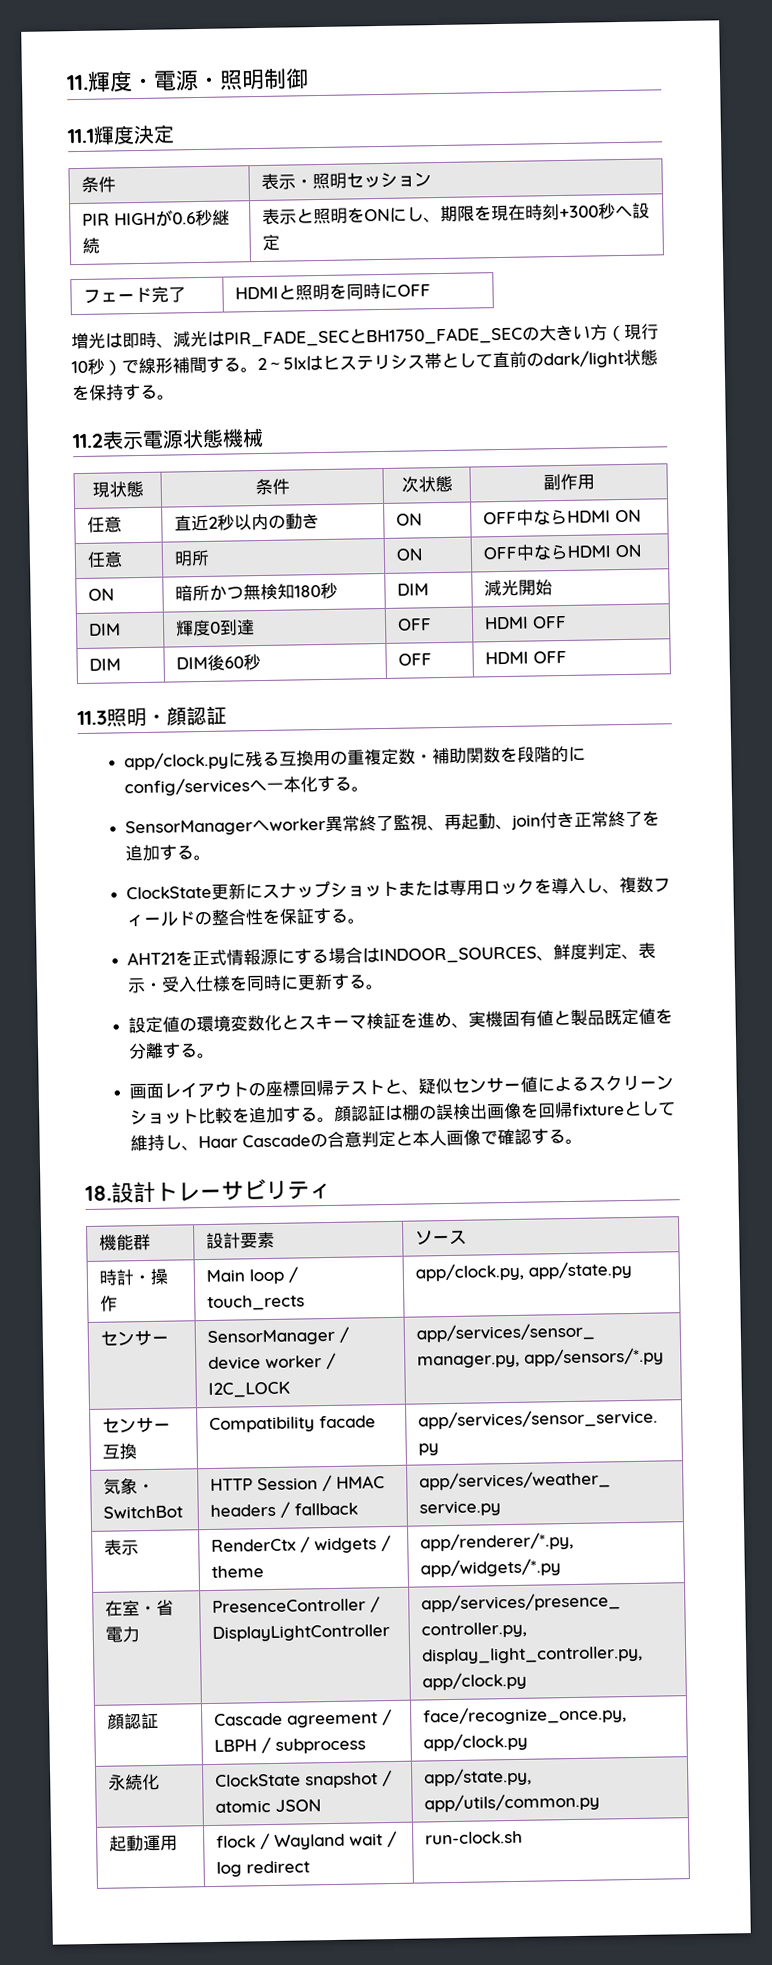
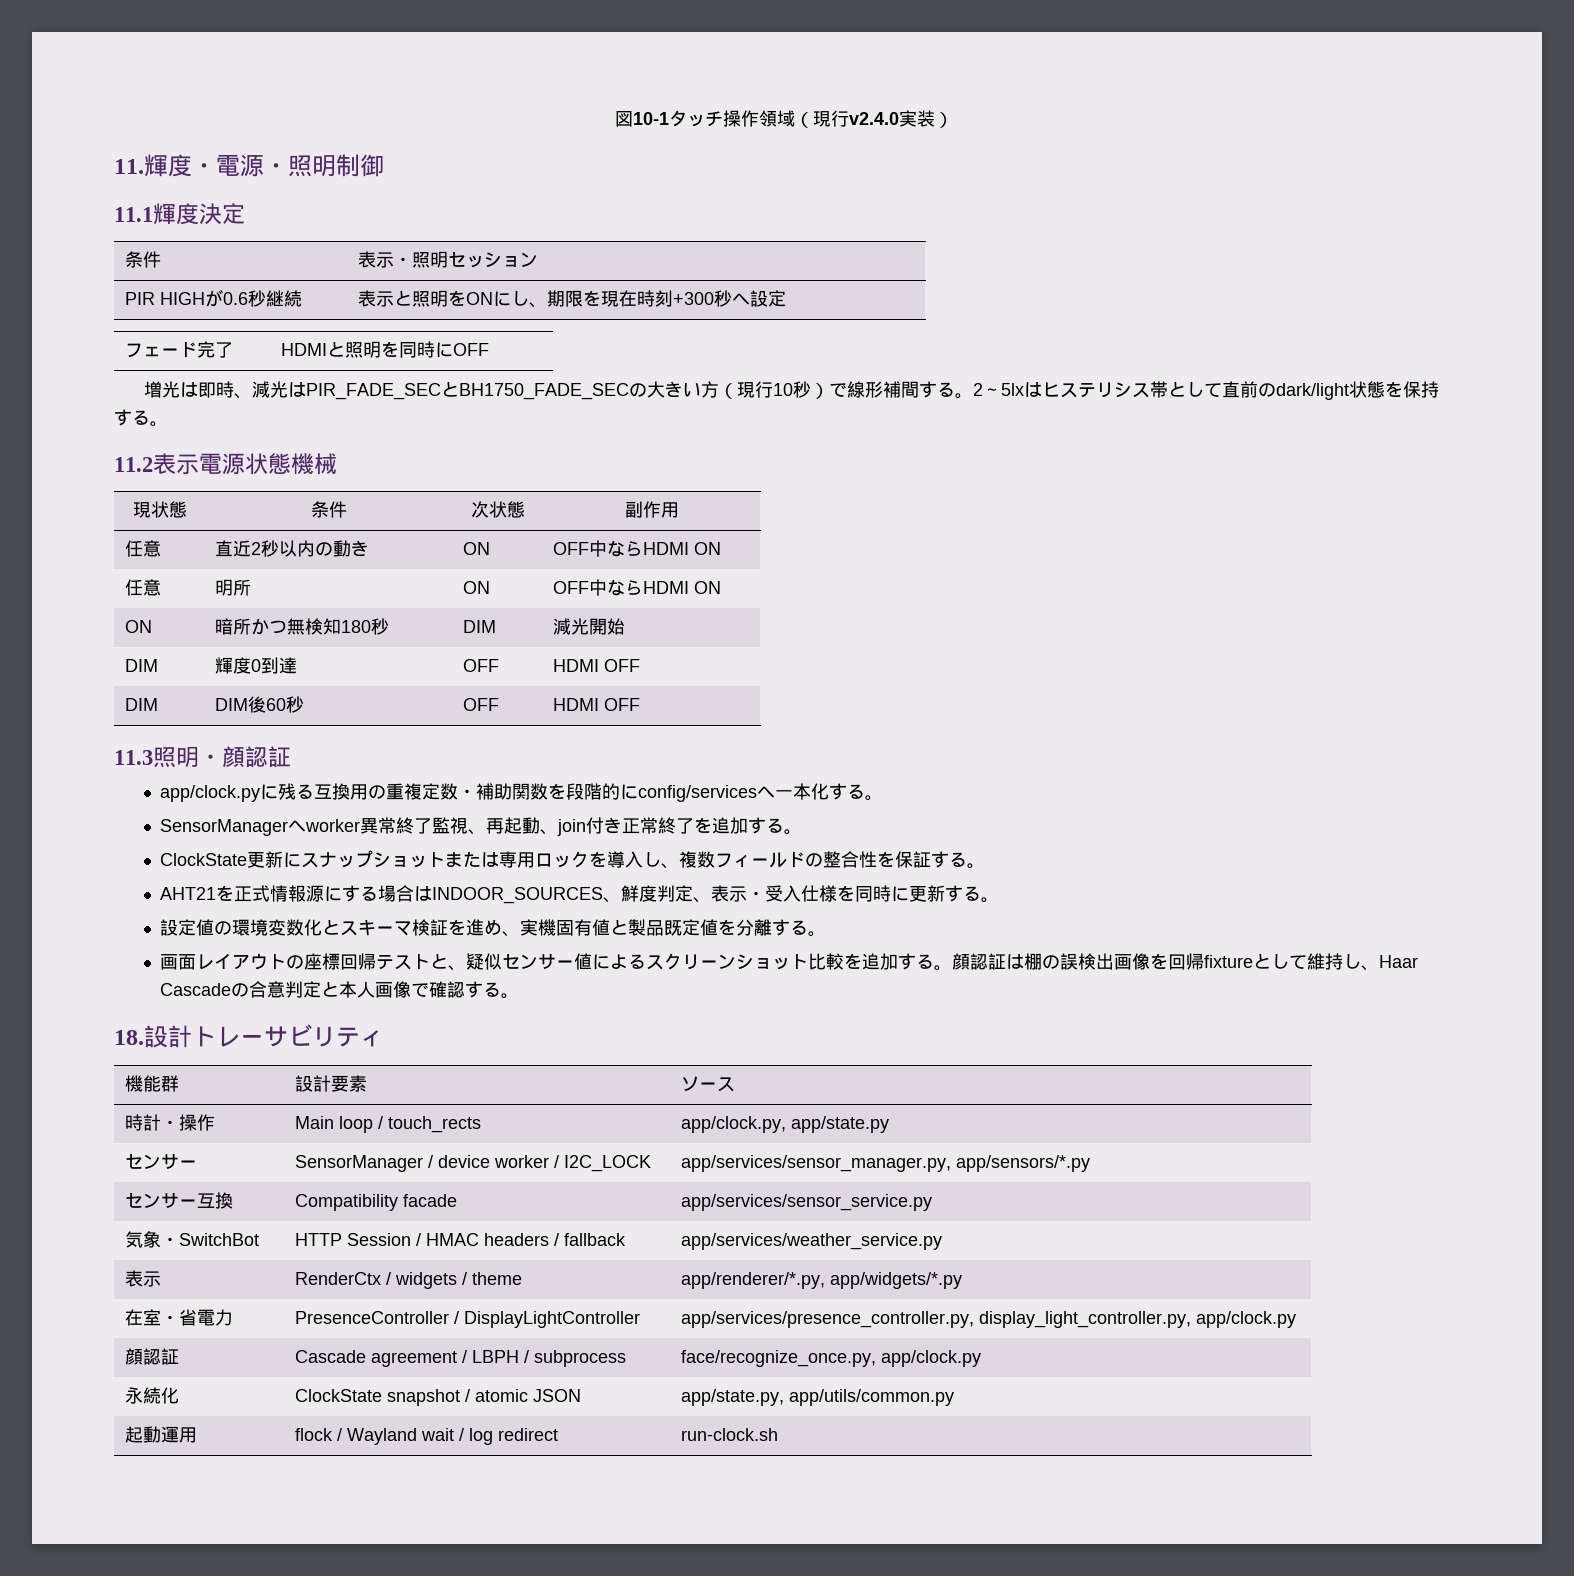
+ 図10-1タッチ操作領域（現行v2.4.0実装）

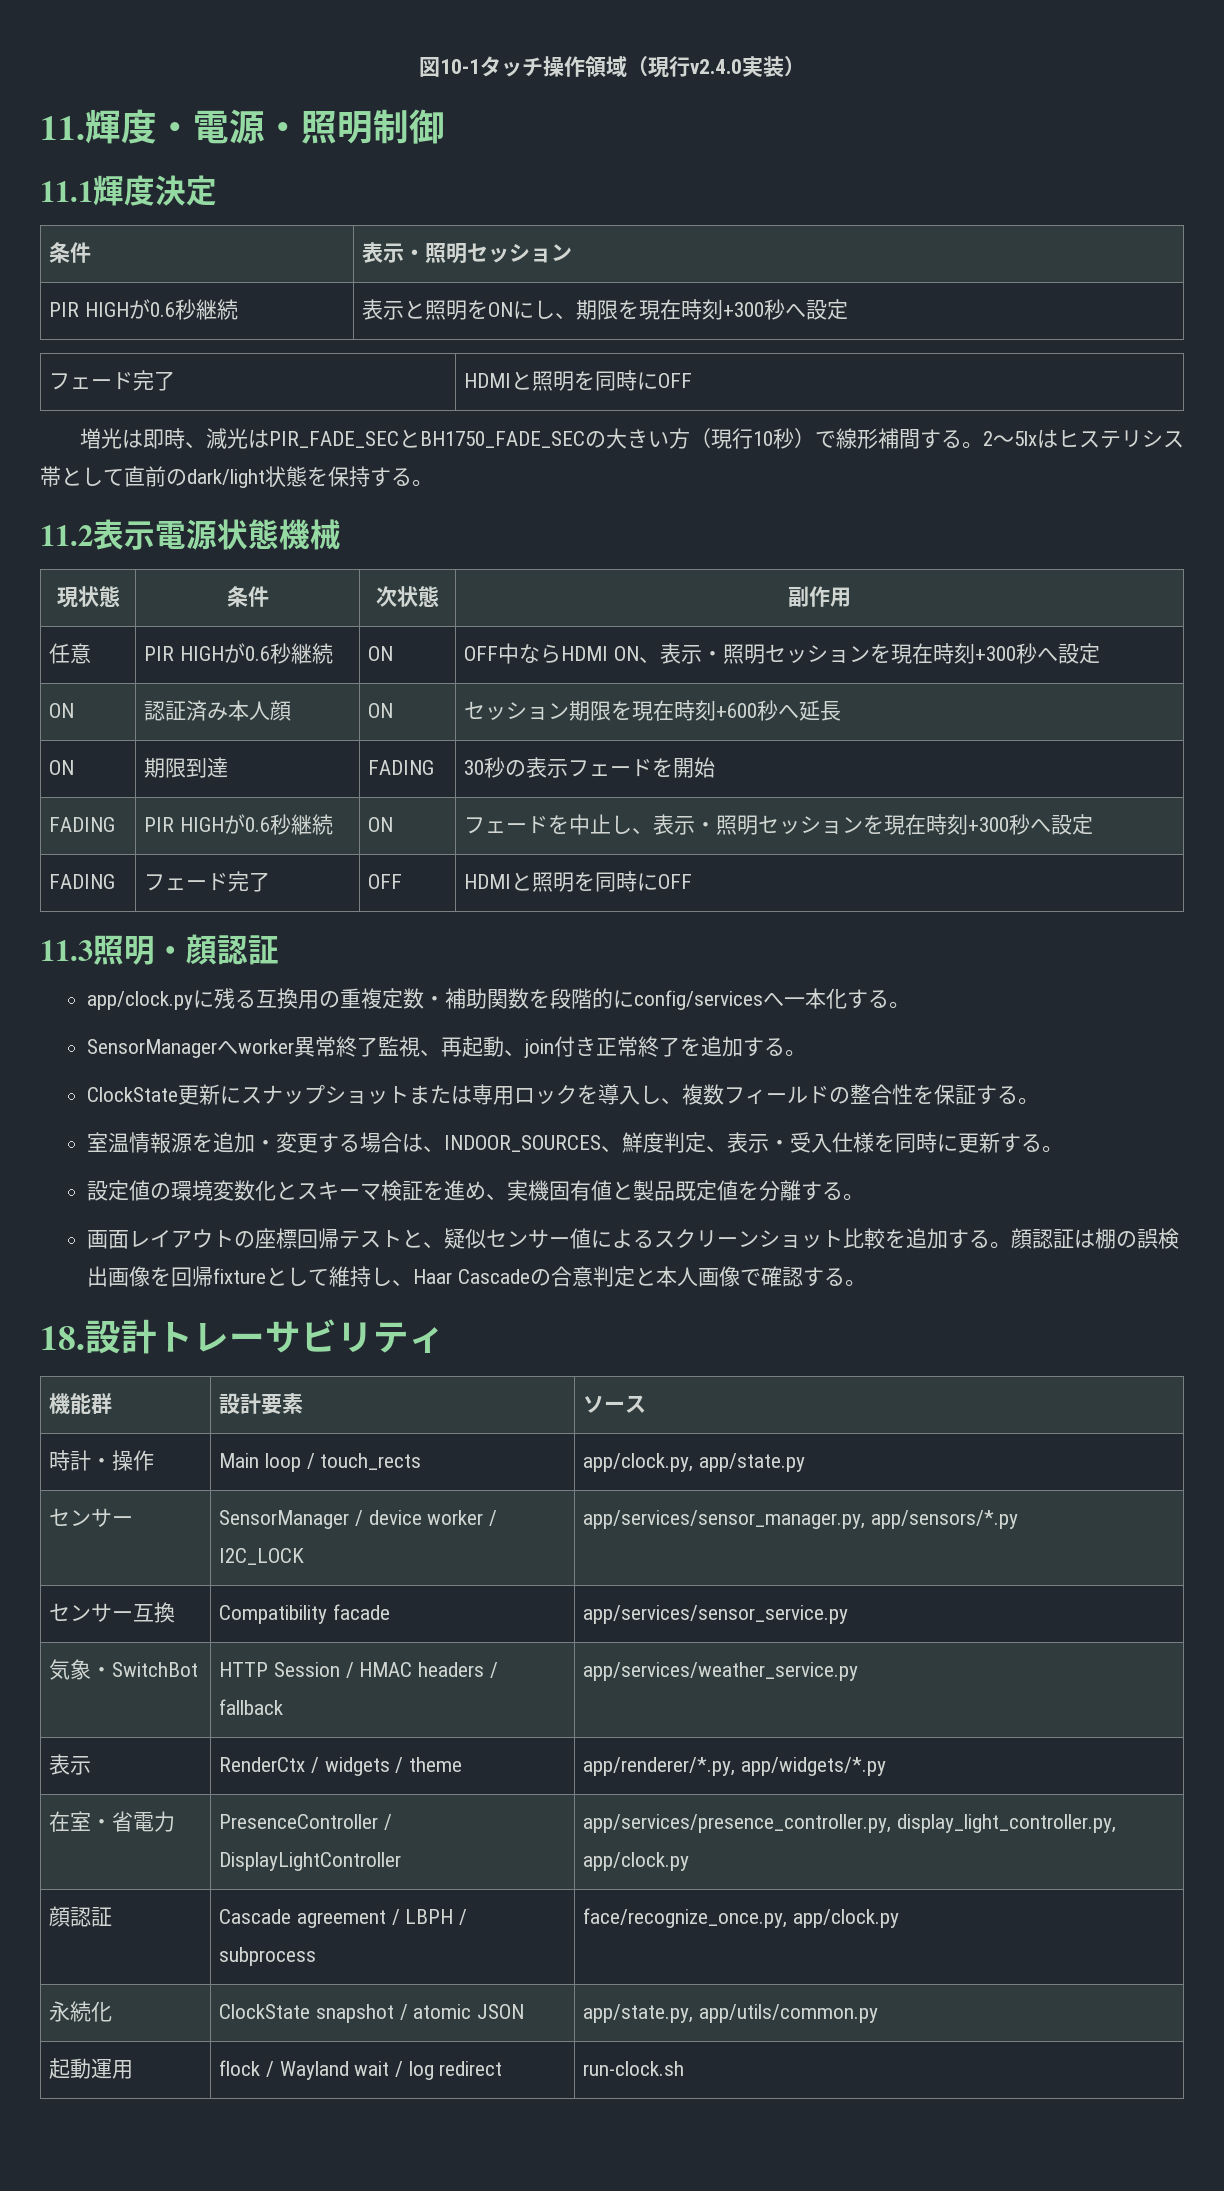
- 任意 | 直近2秒以内の動き | ON | OFF中ならHDMI ON
- 任意 | 明所 | ON | OFF中ならHDMI ON
- ON | 暗所かつ無検知180秒 | DIM | 減光開始
- DIM | 輝度0到達 | OFF | HDMI OFF
- DIM | DIM後60秒 | OFF | HDMI OFF
+ 任意 | PIR HIGHが0.6秒継続 | ON | OFF中ならHDMI ON、表示・照明セッションを現在時刻+300秒へ設定
+ ON | 認証済み本人顔 | ON | セッション期限を現在時刻+600秒へ延長
+ ON | 期限到達 | FADING | 30秒の表示フェードを開始
+ FADING | PIR HIGHが0.6秒継続 | ON | フェードを中止し、表示・照明セッションを現在時刻+300秒へ設定
+ FADING | フェード完了 | OFF | HDMIと照明を同時にOFF
- AHT21を正式情報源にする場合はINDOOR_SOURCES、鮮度判定、表示・受入仕様を同時に更新する。
+ 室温情報源を追加・変更する場合は、INDOOR_SOURCES、鮮度判定、表示・受入仕様を同時に更新する。

